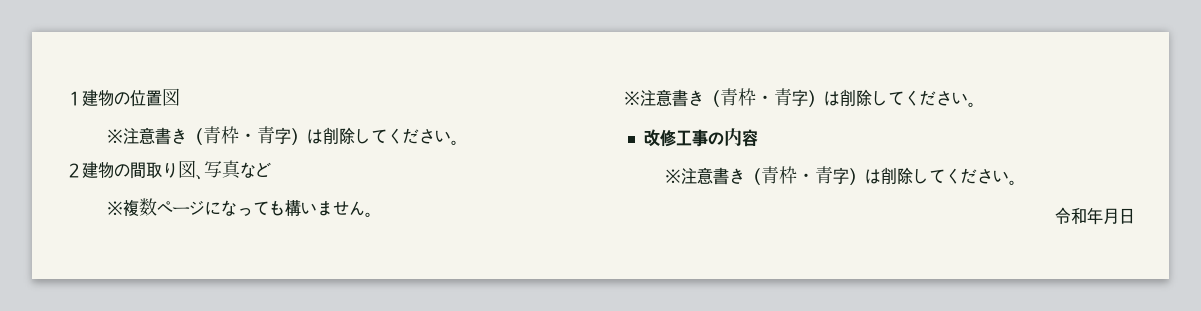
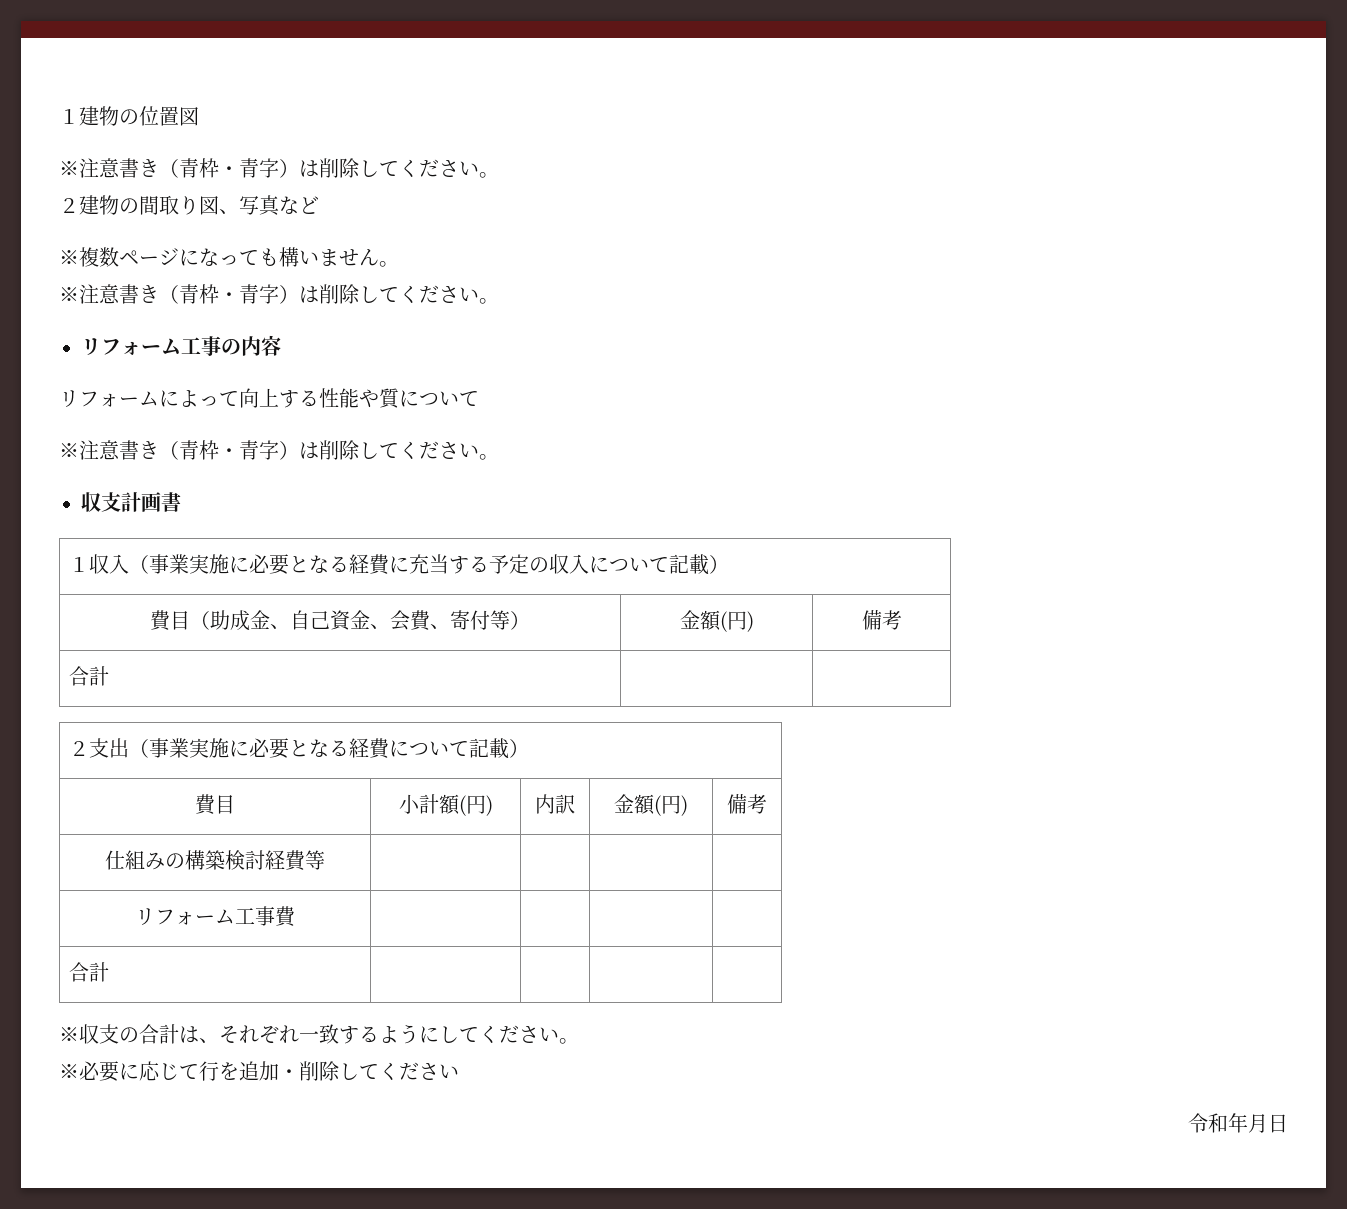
- 改修工事の内容
+ リフォーム工事の内容
+ リフォームによって向上する性能や質について
+ 収支計画書
+ １収入（事業実施に必要となる経費に充当する予定の収入について記載）
+ 費目（助成金、自己資金、会費、寄付等） | 金額(円) | 備考
+ 合計 | |
+ ２支出（事業実施に必要となる経費について記載）
+ 費目 | 小計額(円) | 内訳 | 金額(円) | 備考
+ 仕組みの構築検討経費等 | | | |
+ リフォーム工事費 | | | |
+ 合計 | | | |
+ ※収支の合計は、それぞれ一致するようにしてください。
+ ※必要に応じて行を追加・削除してください

